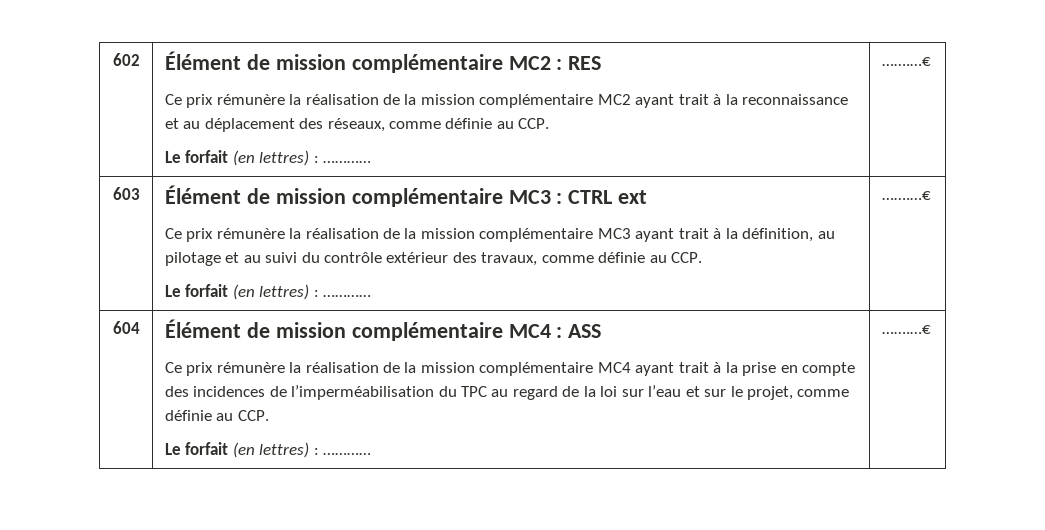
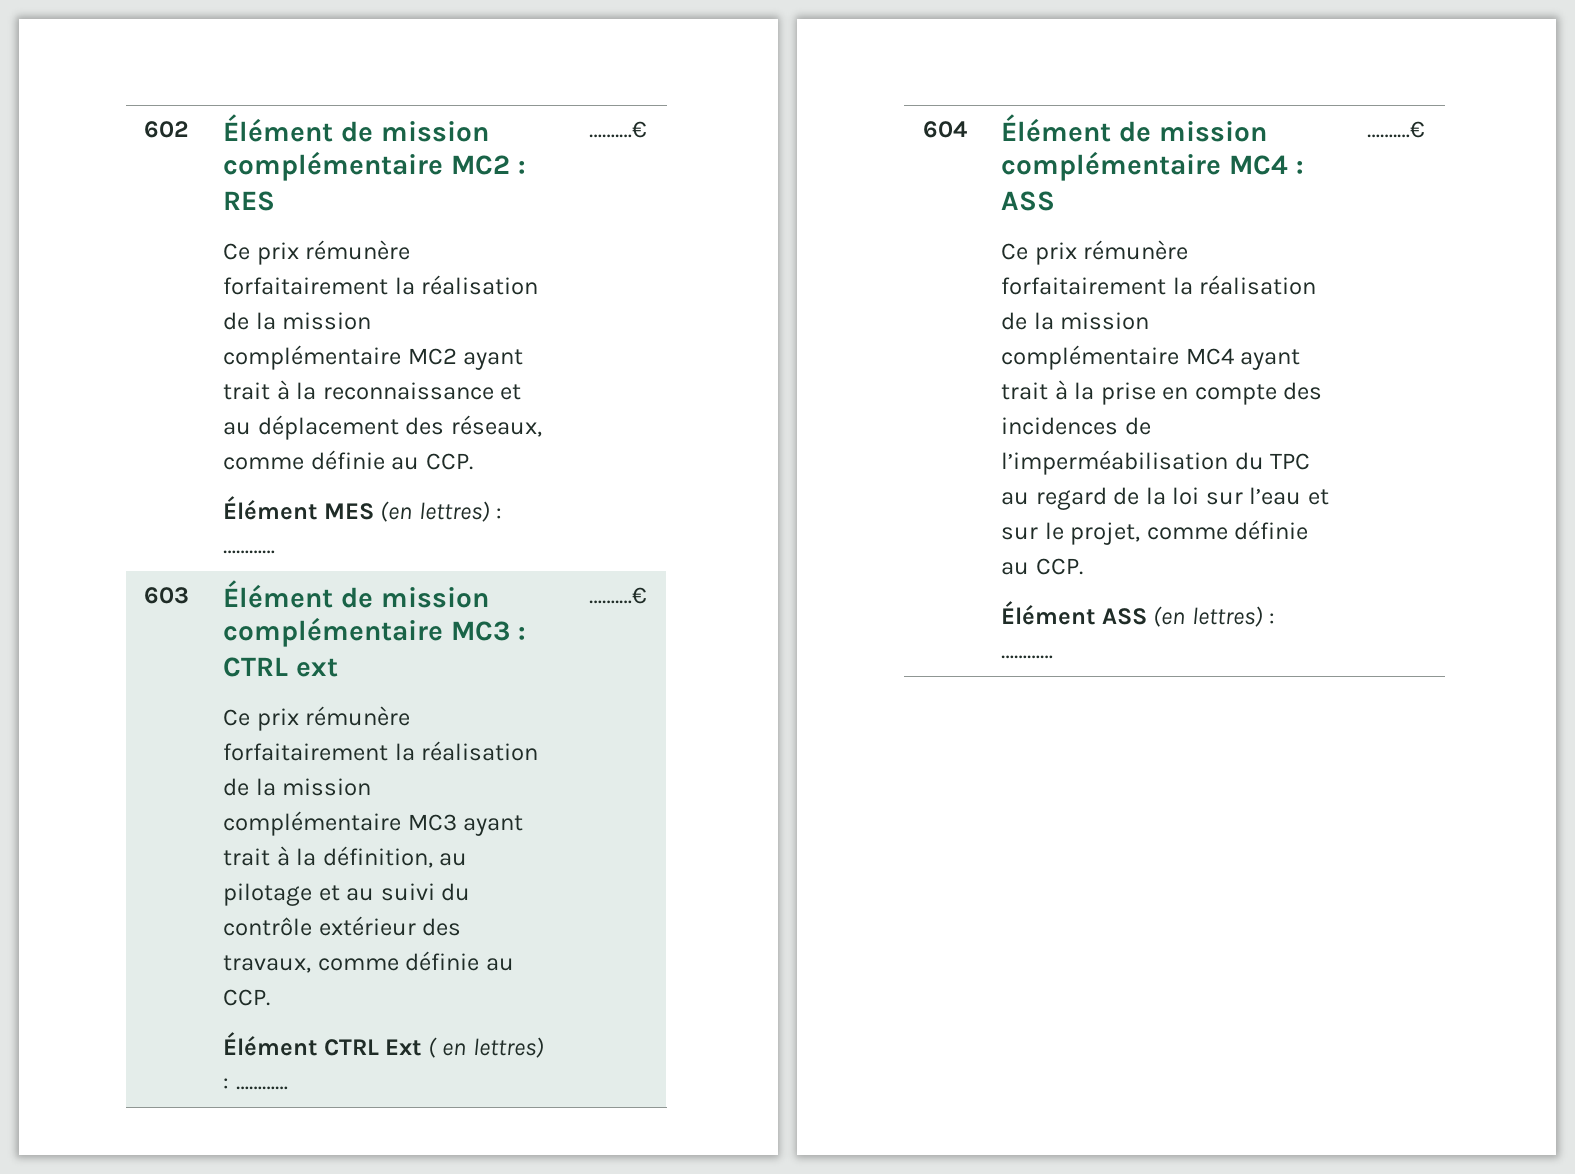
  602 | Élément de mission complémentaire MC2 : RES
- Ce prix rémunère la réalisation de la mission complémentaire MC2 ayant trait à la reconnaissance et au déplacement des réseaux, comme définie au CCP.
- Le forfait (en lettres) : ………… | …….…€
+ Ce prix rémunère forfaitairement la réalisation de la mission complémentaire MC2 ayant trait à la reconnaissance et au déplacement des réseaux, comme définie au CCP.
+ Élément MES (en lettres) : ………… | …….…€
- Ce prix rémunère la réalisation de la mission complémentaire MC3 ayant trait à la définition, au pilotage et au suivi du contrôle extérieur des travaux, comme définie au CCP.
- Le forfait (en lettres) : …………
+ Ce prix rémunère forfaitairement la réalisation de la mission complémentaire MC3 ayant trait à la définition, au pilotage et au suivi du contrôle extérieur des travaux, comme définie au CCP.
+ Élément CTRL Ext ( en lettres) : …………
- Ce prix rémunère la réalisation de la mission complémentaire MC4 ayant trait à la prise en compte des incidences de l’imperméabilisation du TPC au regard de la loi sur l’eau et sur le projet, comme définie au CCP.
- Le forfait (en lettres) : …………
+ Ce prix rémunère forfaitairement la réalisation de la mission complémentaire MC4 ayant trait à la prise en compte des incidences de l’imperméabilisation du TPC au regard de la loi sur l’eau et sur le projet, comme définie au CCP.
+ Élément ASS (en lettres) : …………

